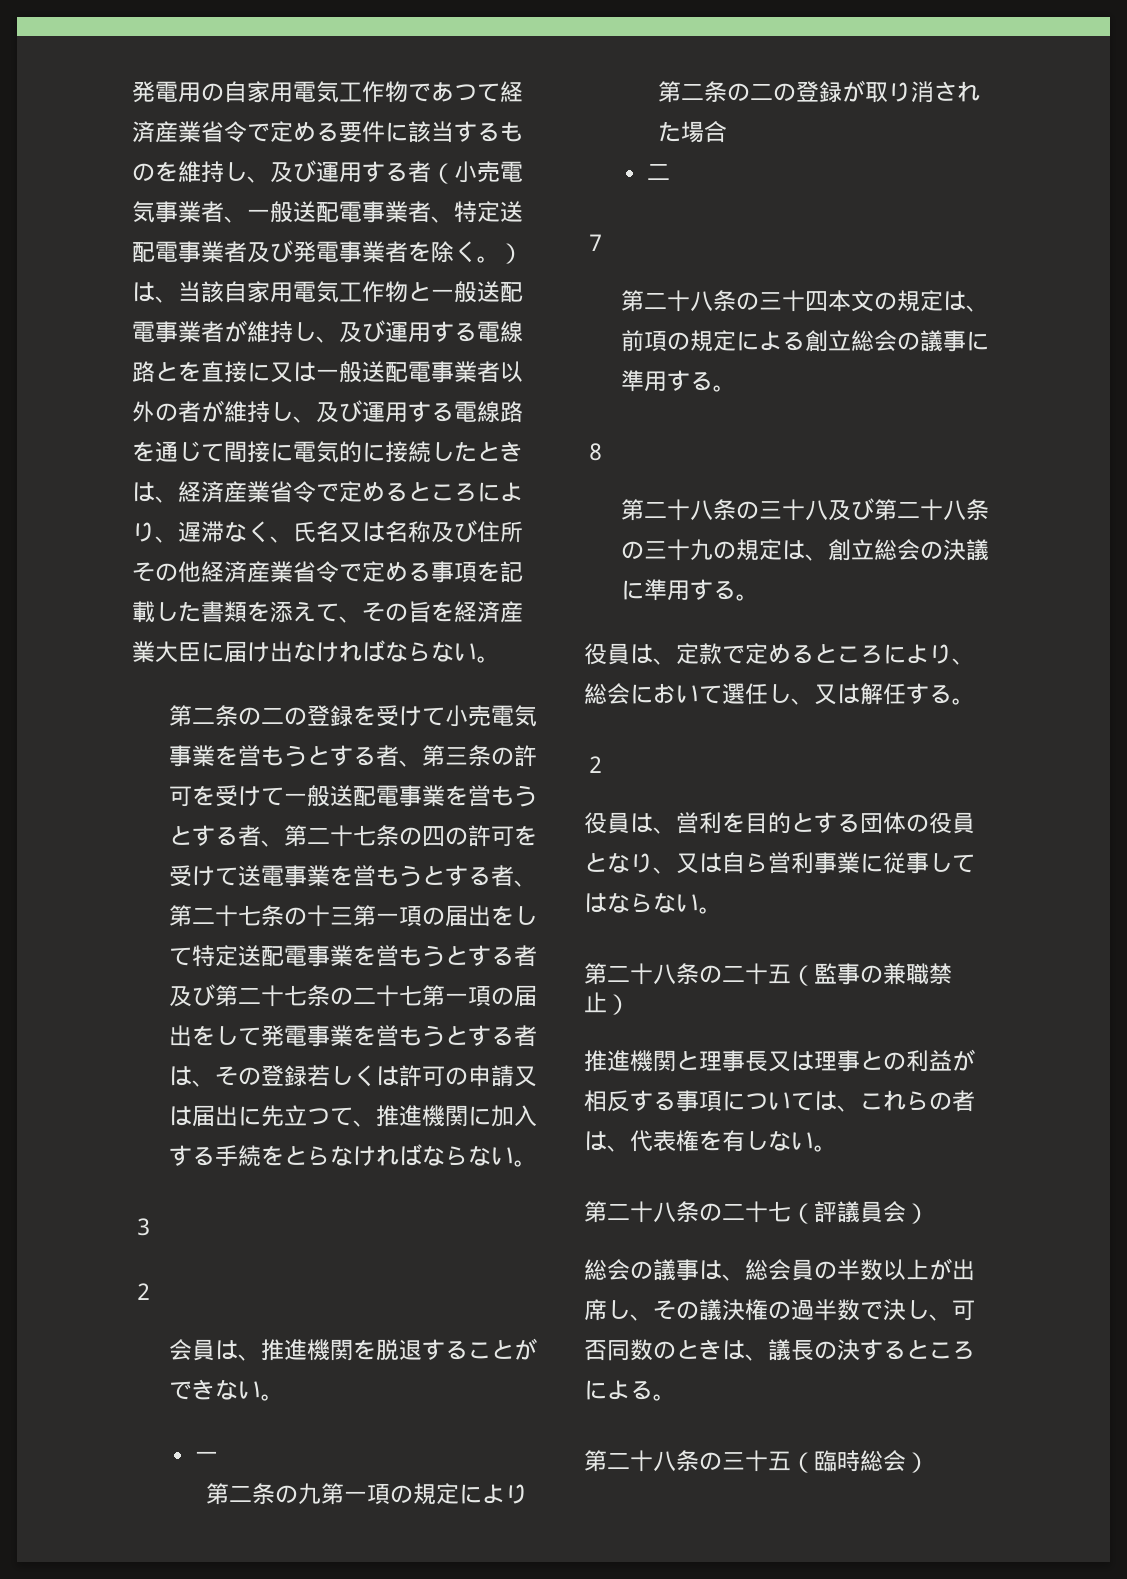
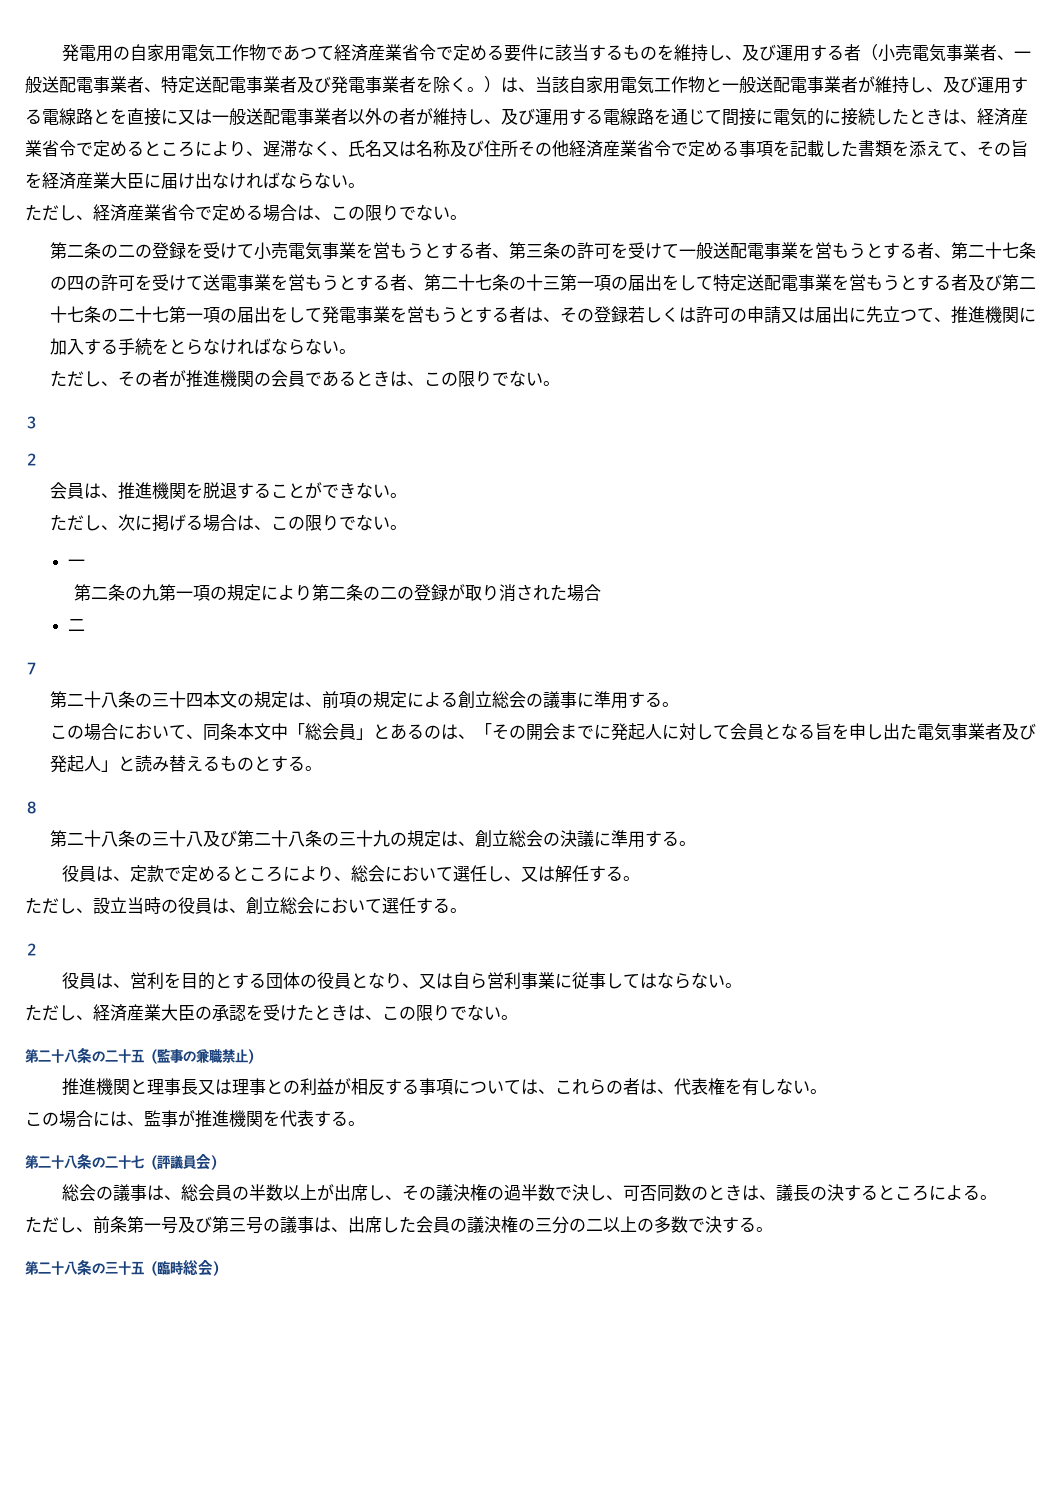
+ ただし、経済産業省令で定める場合は、この限りでない。
+ ただし、その者が推進機関の会員であるときは、この限りでない。
+ ただし、次に掲げる場合は、この限りでない。
+ この場合において、同条本文中「総会員」とあるのは、「その開会までに発起人に対して会員となる旨を申し出た電気事業者及び発起人」と読み替えるものとする。
+ ただし、設立当時の役員は、創立総会において選任する。
+ ただし、経済産業大臣の承認を受けたときは、この限りでない。
+ この場合には、監事が推進機関を代表する。
+ ただし、前条第一号及び第三号の議事は、出席した会員の議決権の三分の二以上の多数で決する。

